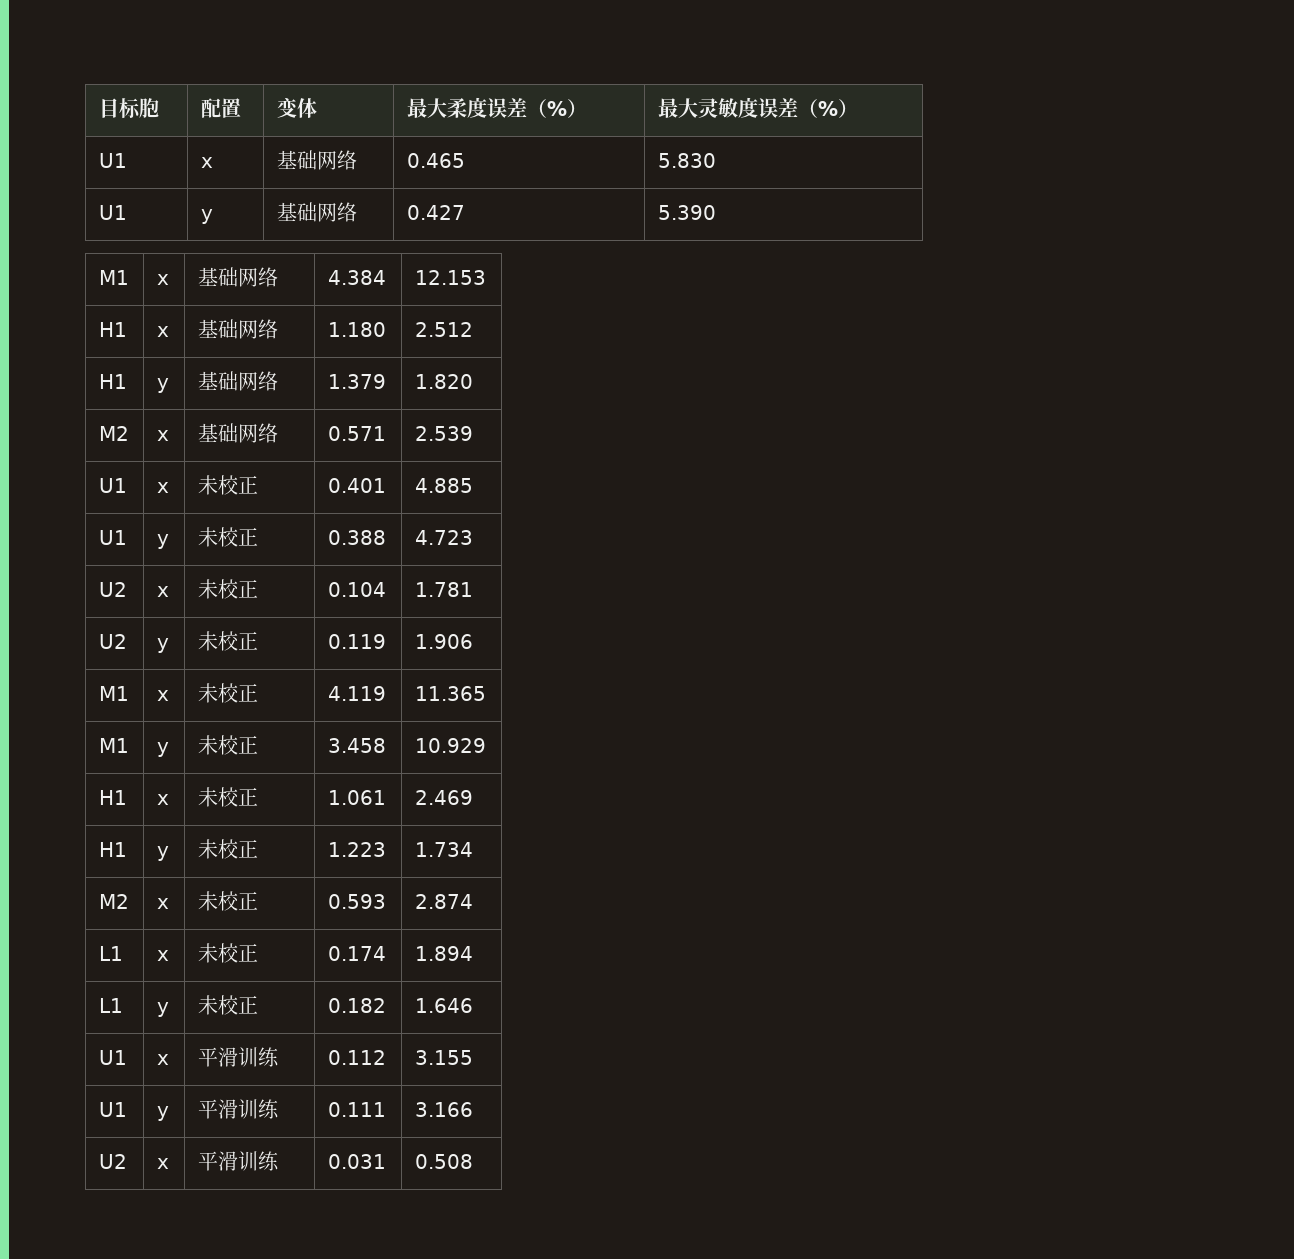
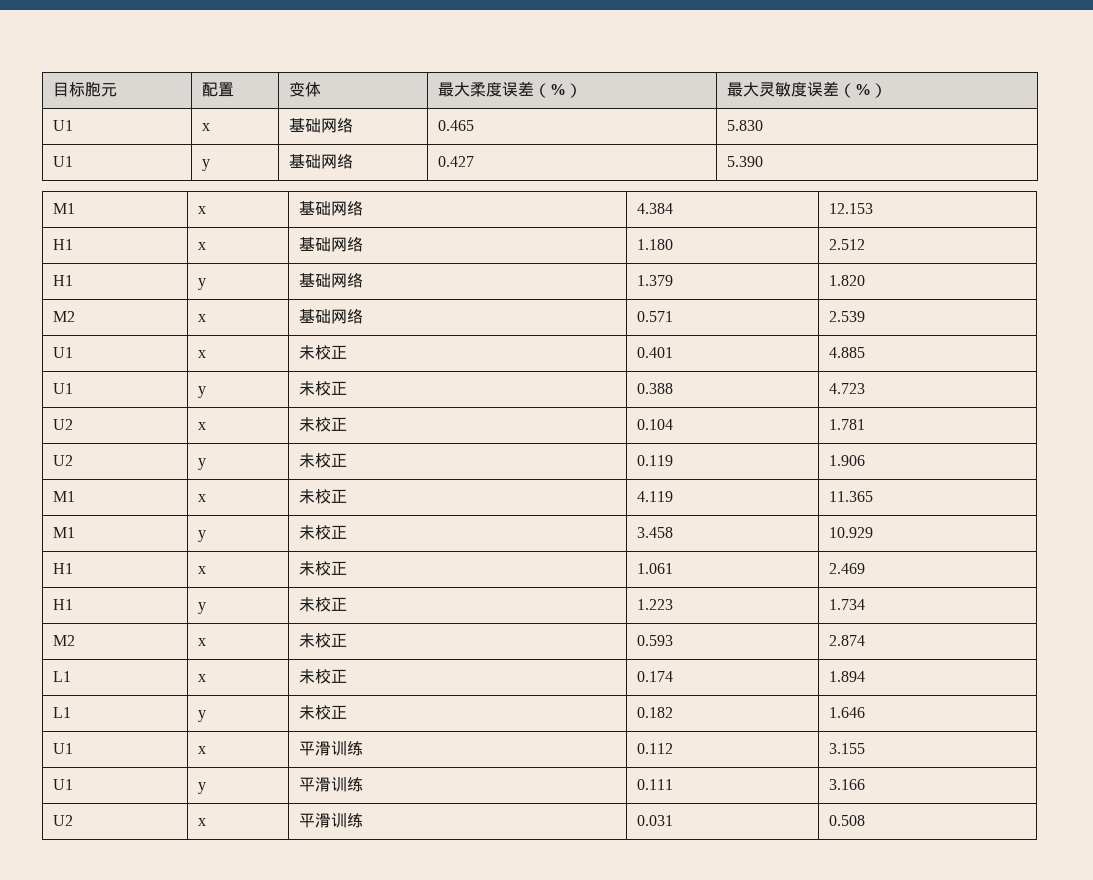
- 目标胞 | 配置 | 变体 | 最大柔度误差（%） | 最大灵敏度误差（%）
+ 目标胞元 | 配置 | 变体 | 最大柔度误差（%） | 最大灵敏度误差（%）

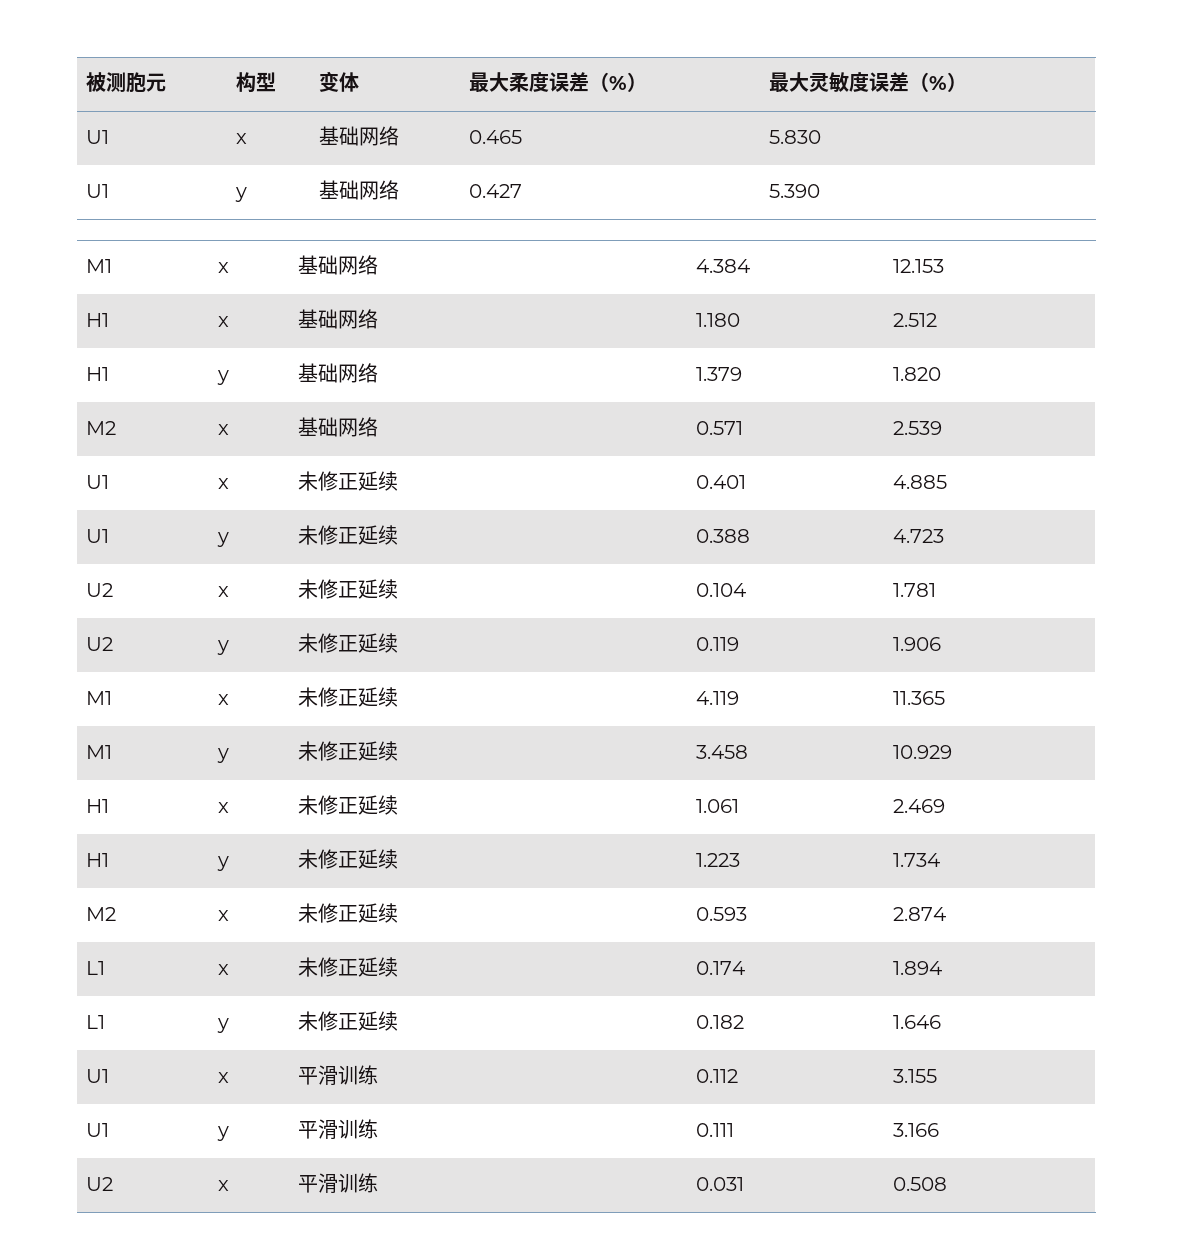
- 目标胞元 | 配置 | 变体 | 最大柔度误差（%） | 最大灵敏度误差（%）
+ 被测胞元 | 构型 | 变体 | 最大柔度误差（%） | 最大灵敏度误差（%）
- U1 | x | 未校正 | 0.401 | 4.885
+ U1 | x | 未修正延续 | 0.401 | 4.885
- U1 | y | 未校正 | 0.388 | 4.723
+ U1 | y | 未修正延续 | 0.388 | 4.723
- U2 | x | 未校正 | 0.104 | 1.781
+ U2 | x | 未修正延续 | 0.104 | 1.781
- U2 | y | 未校正 | 0.119 | 1.906
+ U2 | y | 未修正延续 | 0.119 | 1.906
- M1 | x | 未校正 | 4.119 | 11.365
+ M1 | x | 未修正延续 | 4.119 | 11.365
- M1 | y | 未校正 | 3.458 | 10.929
+ M1 | y | 未修正延续 | 3.458 | 10.929
- H1 | x | 未校正 | 1.061 | 2.469
+ H1 | x | 未修正延续 | 1.061 | 2.469
- H1 | y | 未校正 | 1.223 | 1.734
+ H1 | y | 未修正延续 | 1.223 | 1.734
- M2 | x | 未校正 | 0.593 | 2.874
+ M2 | x | 未修正延续 | 0.593 | 2.874
- L1 | x | 未校正 | 0.174 | 1.894
+ L1 | x | 未修正延续 | 0.174 | 1.894
- L1 | y | 未校正 | 0.182 | 1.646
+ L1 | y | 未修正延续 | 0.182 | 1.646

